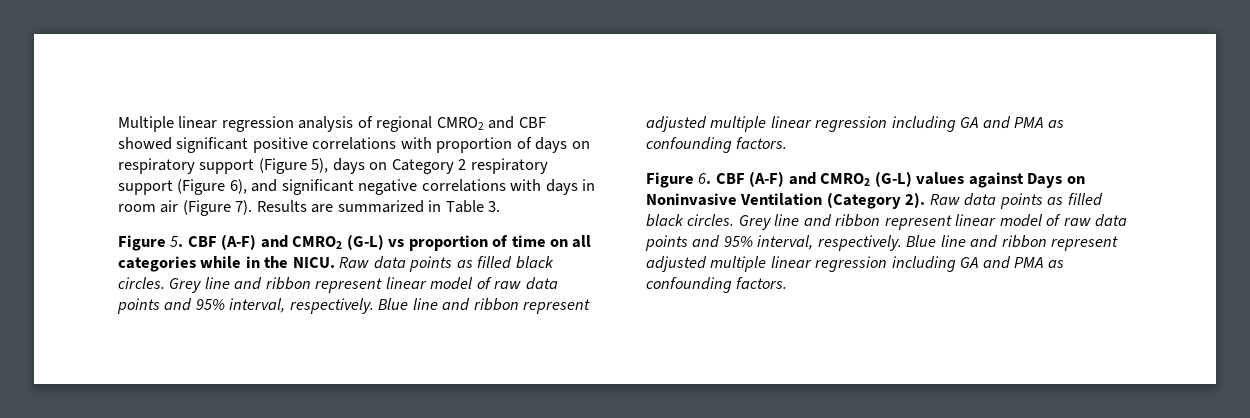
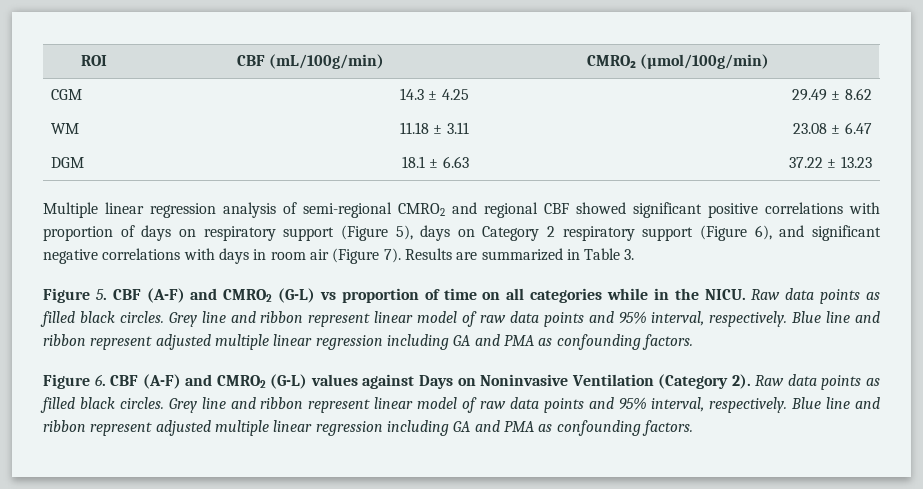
+ ROI | CBF (mL/100g/min) | CMRO₂ (µmol/100g/min)
+ CGM | 14.3 ± 4.25 | 29.49 ± 8.62
+ WM | 11.18 ± 3.11 | 23.08 ± 6.47
+ DGM | 18.1 ± 6.63 | 37.22 ± 13.23
- Multiple linear regression analysis of regional CMRO2 and CBF showed significant positive correlations with proportion of days on respiratory support (Figure 5), days on Category 2 respiratory support (Figure 6), and significant negative correlations with days in room air (Figure 7).
+ Multiple linear regression analysis of semi-regional CMRO2 and regional CBF showed significant positive correlations with proportion of days on respiratory support (Figure 5), days on Category 2 respiratory support (Figure 6), and significant negative correlations with days in room air (Figure 7).

